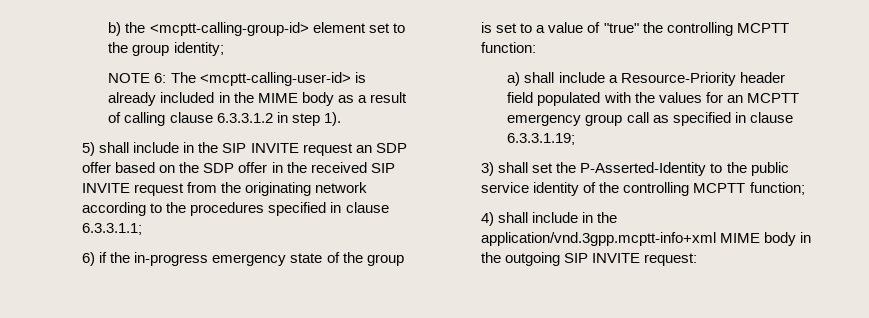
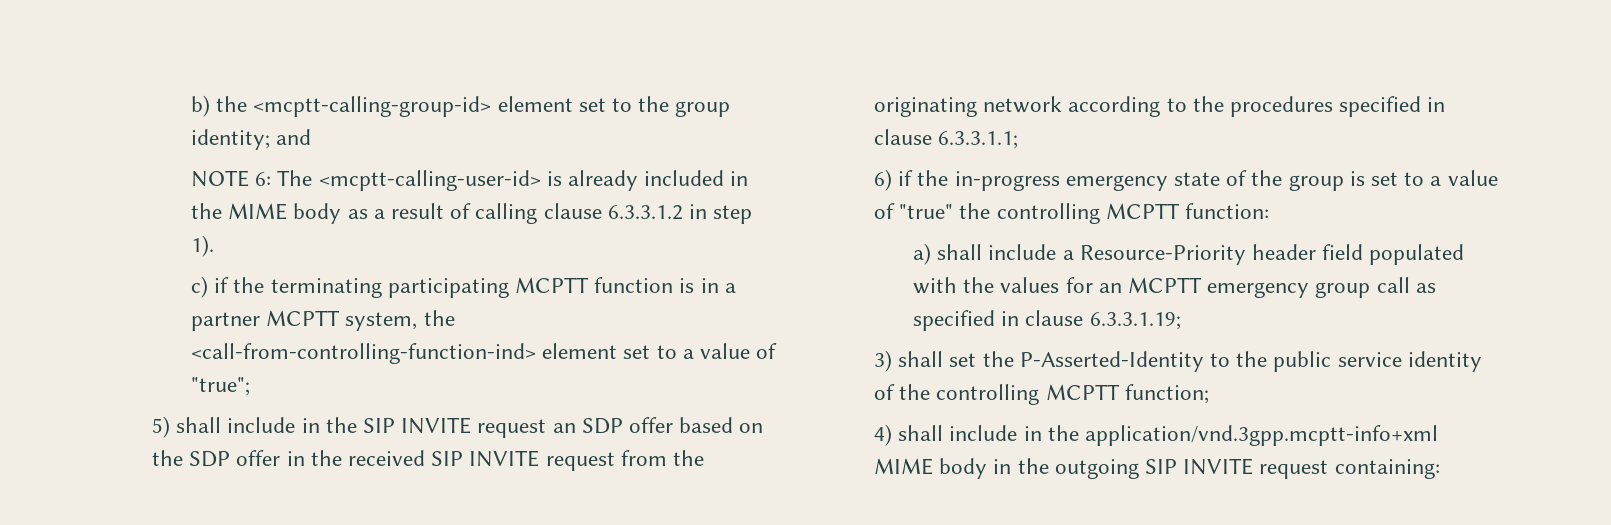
- b) the <mcptt-calling-group-id> element set to the group identity;
+ b) the <mcptt-calling-group-id> element set to the group identity; and
+ c) if the terminating participating MCPTT function is in a partner MCPTT system, the <call-from-controlling-function-ind> element set to a value of "true";
- 4) shall include in the application/vnd.3gpp.mcptt-info+xml MIME body in the outgoing SIP INVITE request:
+ 4) shall include in the application/vnd.3gpp.mcptt-info+xml MIME body in the outgoing SIP INVITE request containing:

